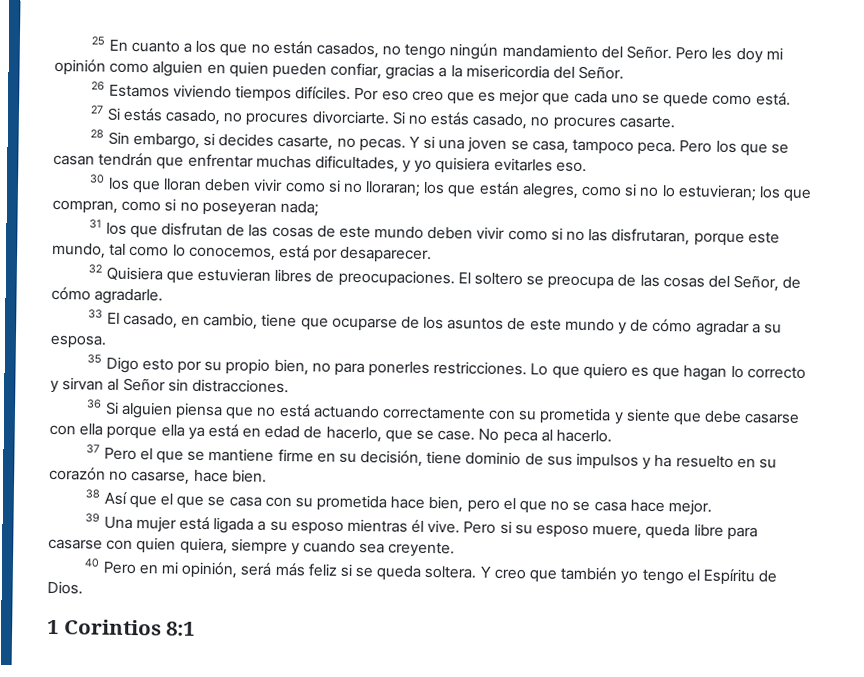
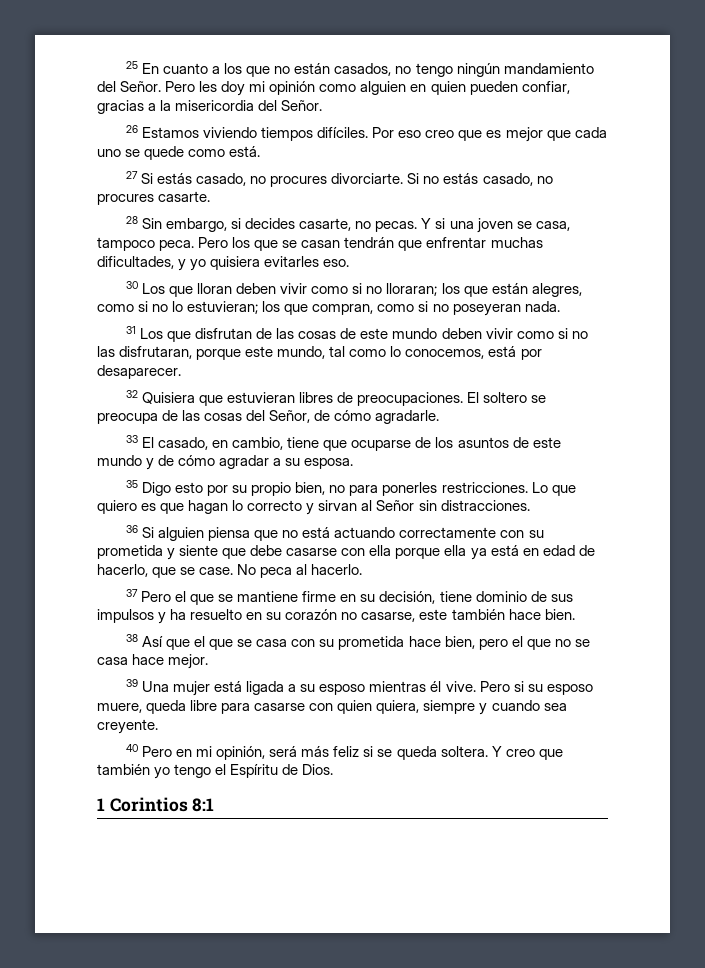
- 30 los que lloran deben vivir como si no lloraran; los que están alegres, como si no lo estuvieran; los que compran, como si no poseyeran nada;
+ 30 Los que lloran deben vivir como si no lloraran; los que están alegres, como si no lo estuvieran; los que compran, como si no poseyeran nada.
- 31 los que disfrutan de las cosas de este mundo deben vivir como si no las disfrutaran, porque este mundo, tal como lo conocemos, está por desaparecer.
+ 31 Los que disfrutan de las cosas de este mundo deben vivir como si no las disfrutaran, porque este mundo, tal como lo conocemos, está por desaparecer.
- 37 Pero el que se mantiene firme en su decisión, tiene dominio de sus impulsos y ha resuelto en su corazón no casarse, hace bien.
+ 37 Pero el que se mantiene firme en su decisión, tiene dominio de sus impulsos y ha resuelto en su corazón no casarse, este también hace bien.

